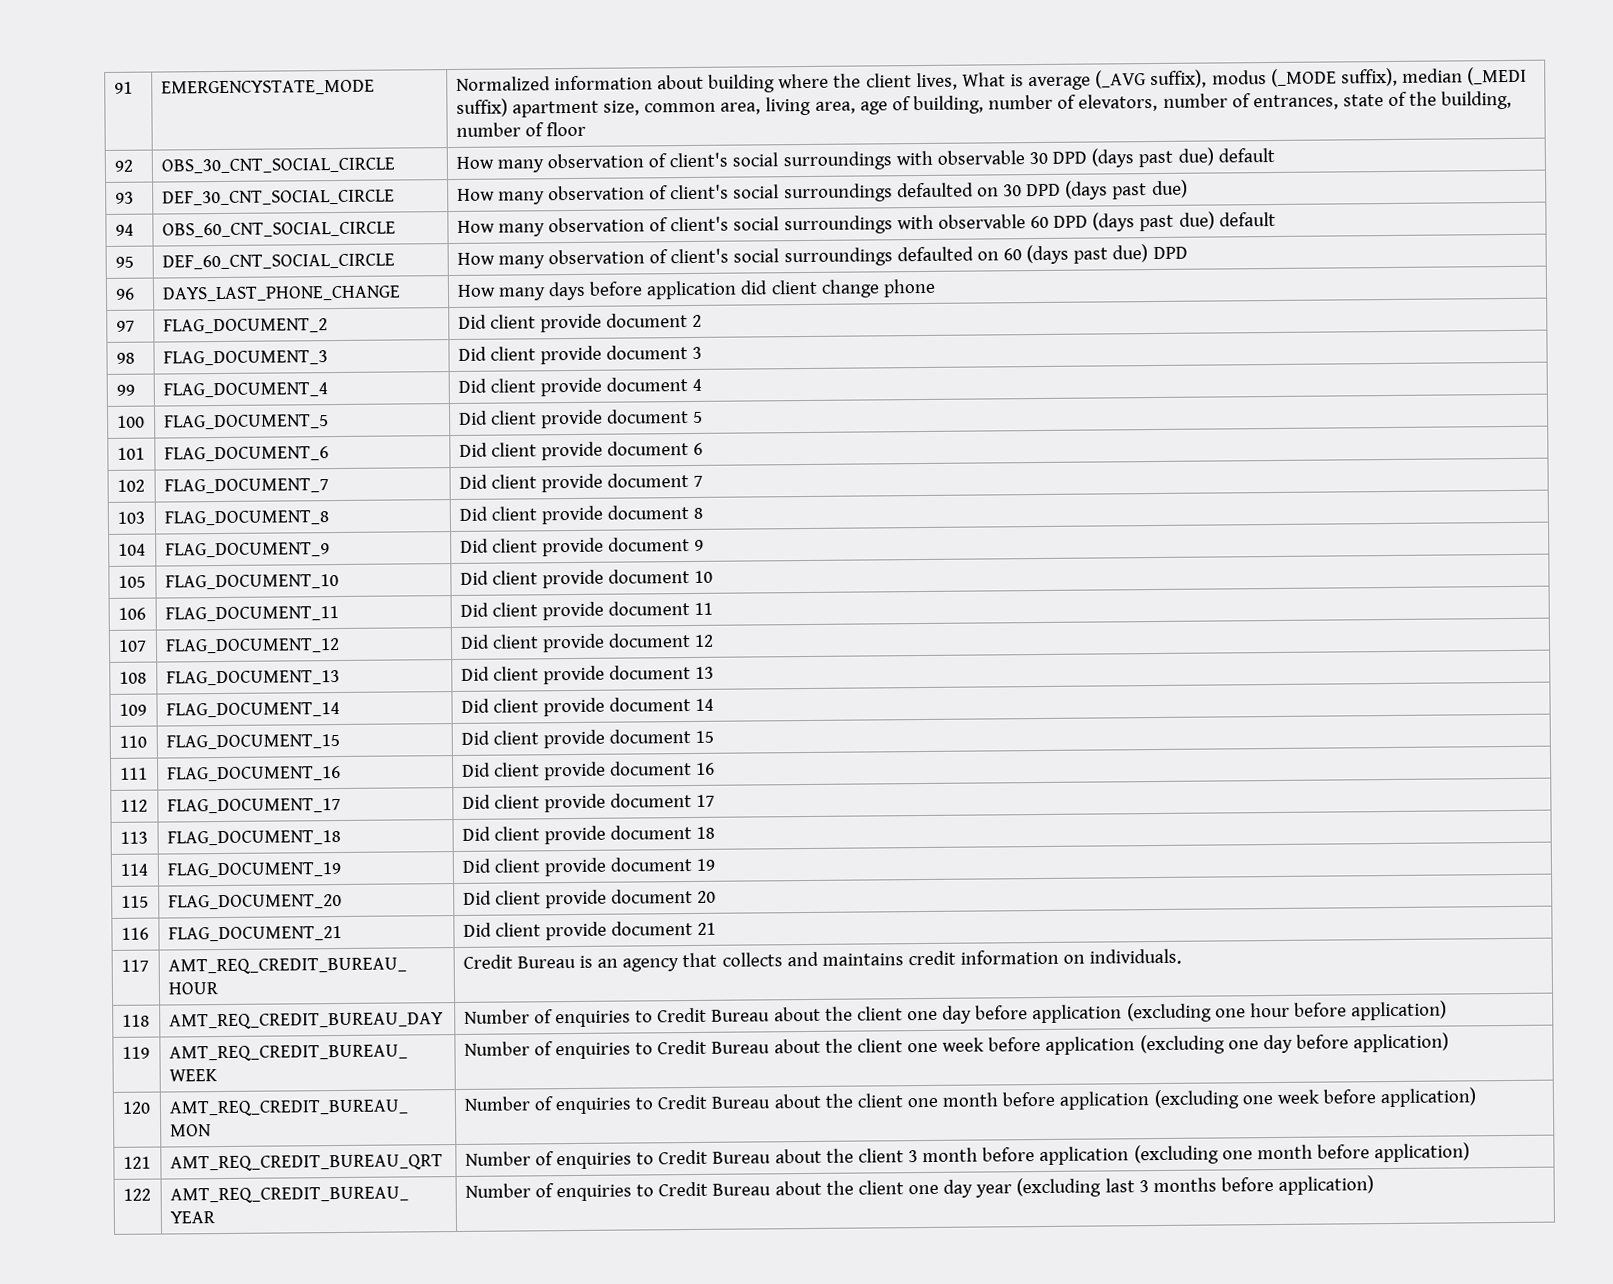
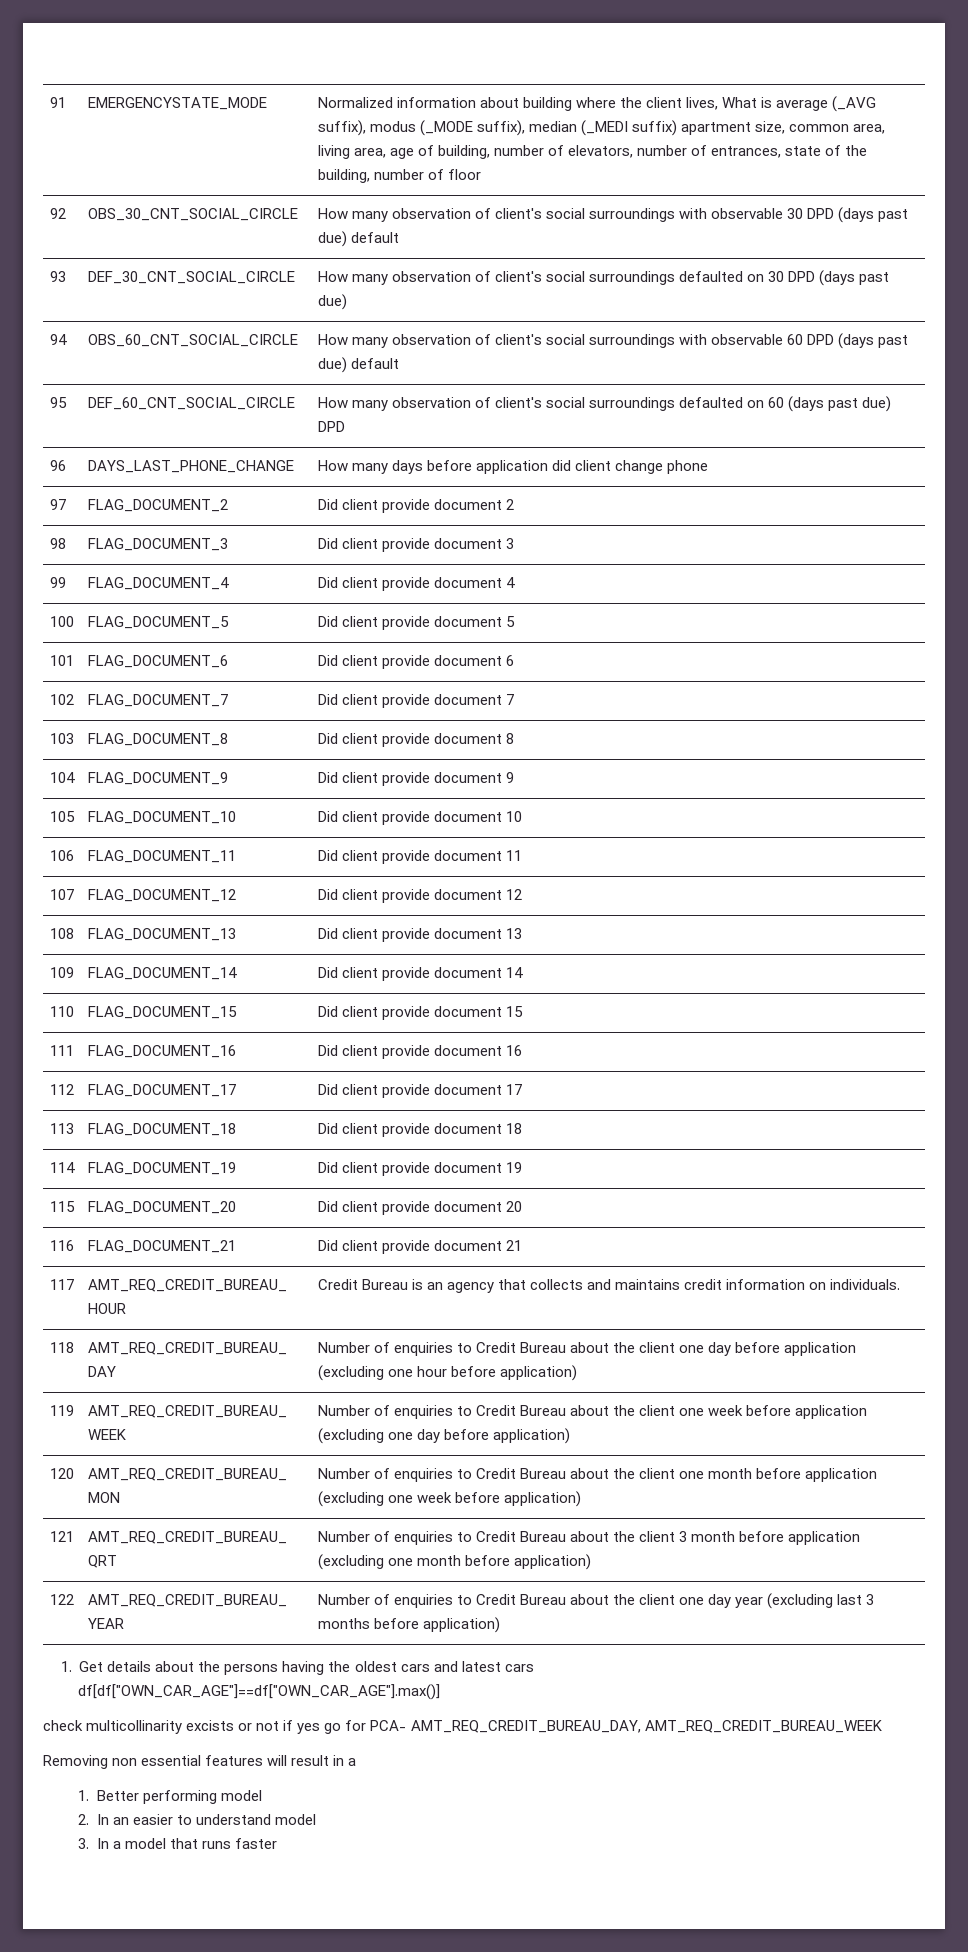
+ 1. Get details about the persons having the oldest cars and latest cars
+ df[df["OWN_CAR_AGE"]==df["OWN_CAR_AGE"].max()]
+ check multicollinarity excists or not if yes go for PCA- AMT_REQ_CREDIT_BUREAU_DAY, AMT_REQ_CREDIT_BUREAU_WEEK
+ Removing non essential features will result in a
+ 1. Better performing model
+ 2. In an easier to understand model
+ 3. In a model that runs faster

